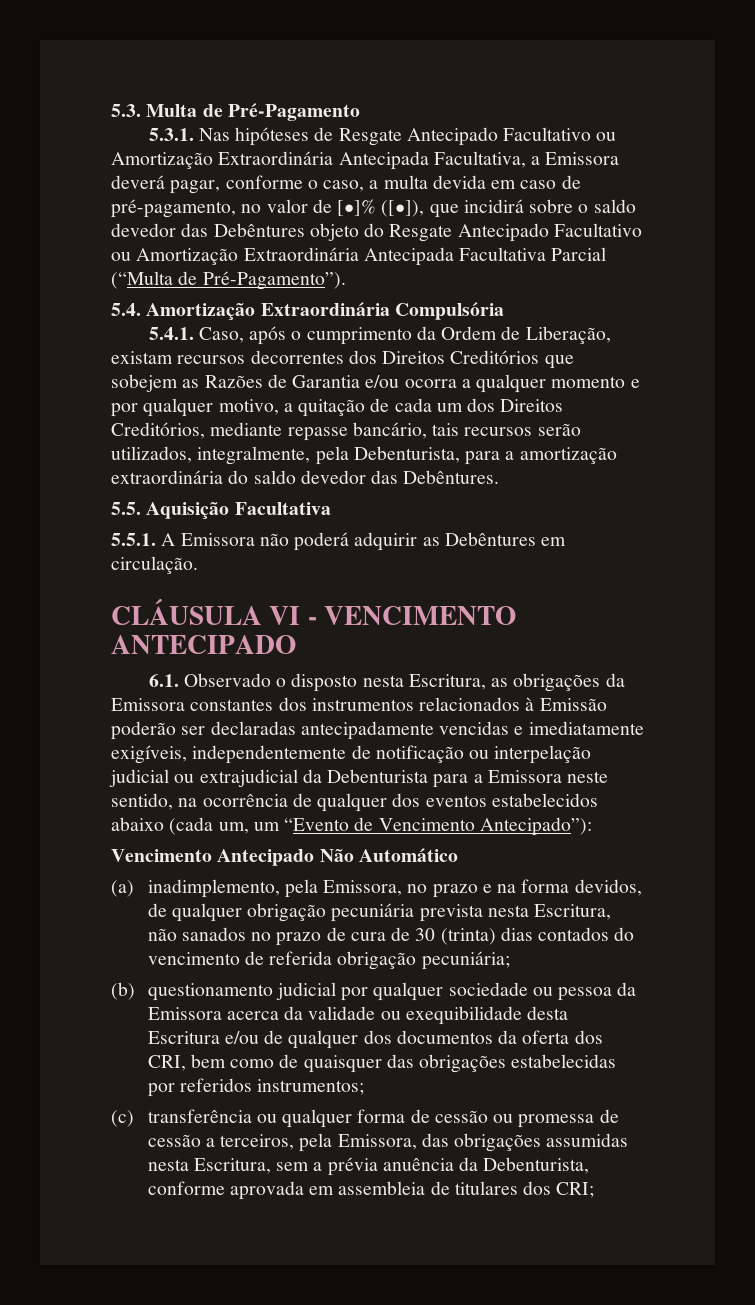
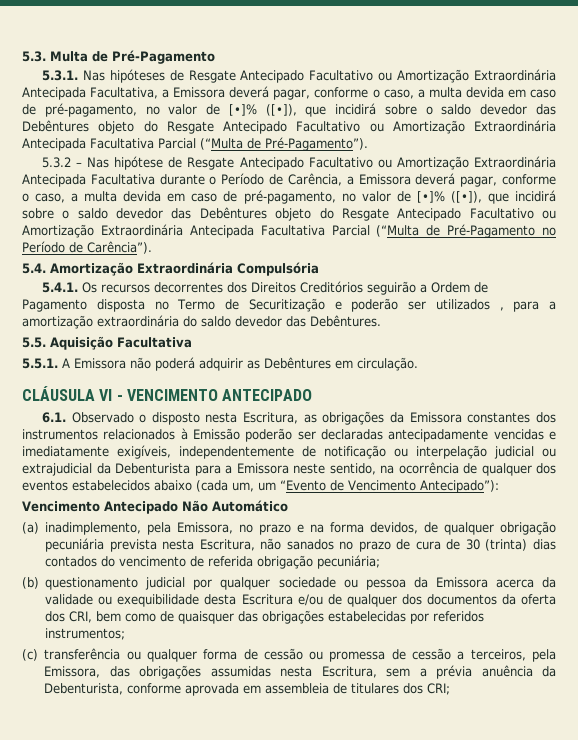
+ 5.3.2 – Nas hipótese de Resgate Antecipado Facultativo ou Amortização Extraordinária Antecipada Facultativa durante o Período de Carência, a Emissora deverá pagar, conforme o caso, a multa devida em caso de pré-pagamento, no valor de [•]% ([•]), que incidirá sobre o saldo devedor das Debêntures objeto do Resgate Antecipado Facultativo ou Amortização Extraordinária Antecipada Facultativa Parcial (“Multa de Pré-Pagamento no Período de Carência”).
- 5.4.1. Caso, após o cumprimento da Ordem de Liberação, existam recursos decorrentes dos Direitos Creditórios que sobejem as Razões de Garantia e/ou ocorra a qualquer momento e por qualquer motivo, a quitação de cada um dos Direitos Creditórios, mediante repasse bancário, tais recursos serão utilizados, integralmente, pela Debenturista, para a amortização extraordinária do saldo devedor das Debêntures.
+ 5.4.1. Os recursos decorrentes dos Direitos Creditórios seguirão a Ordem de Pagamento disposta no Termo de Securitização e poderão ser utilizados , para a amortização extraordinária do saldo devedor das Debêntures.

